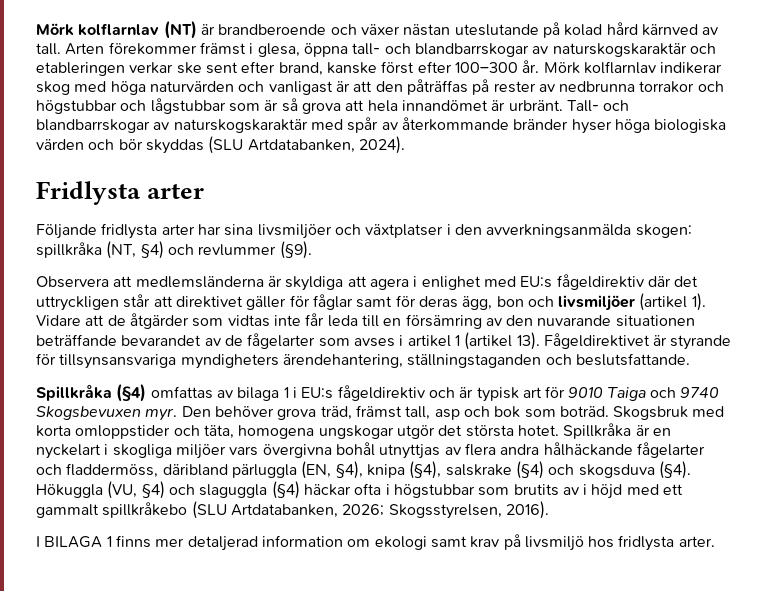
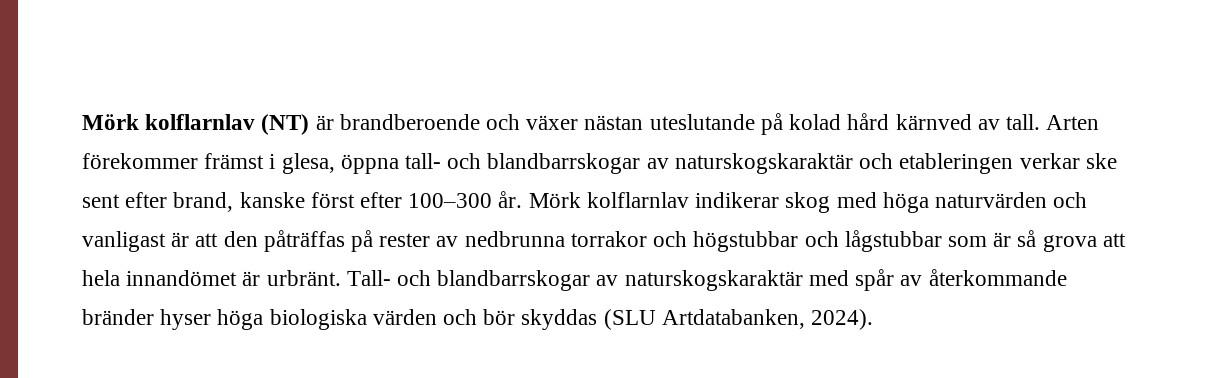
- Fridlysta arter
- Följande fridlysta arter har sina livsmiljöer och växtplatser i den avverkningsanmälda skogen: spillkråka (NT, §4) och revlummer (§9).
- Observera att medlemsländerna är skyldiga att agera i enlighet med EU:s fågeldirektiv där det uttryckligen står att direktivet gäller för fåglar samt för deras ägg, bon och livsmiljöer (artikel 1). Vidare att de åtgärder som vidtas inte får leda till en försämring av den nuvarande situationen beträffande bevarandet av de fågelarter som avses i artikel 1 (artikel 13). Fågeldirektivet är styrande för tillsynsansvariga myndigheters ärendehantering, ställningstaganden och beslutsfattande.
- Spillkråka (§4) omfattas av bilaga 1 i EU:s fågeldirektiv och är typisk art för 9010 Taiga och 9740 Skogsbevuxen myr. Den behöver grova träd, främst tall, asp och bok som boträd. Skogsbruk med korta omloppstider och täta, homogena ungskogar utgör det största hotet. Spillkråka är en nyckelart i skogliga miljöer vars övergivna bohål utnyttjas av flera andra hålhäckande fågelarter och fladdermöss, däribland pärluggla (EN, §4), knipa (§4), salskrake (§4) och skogsduva (§4). Hökuggla (VU, §4) och slaguggla (§4) häckar ofta i högstubbar som brutits av i höjd med ett gammalt spillkråkebo (SLU Artdatabanken, 2026; Skogsstyrelsen, 2016).
- I BILAGA 1 finns mer detaljerad information om ekologi samt krav på livsmiljö hos fridlysta arter.

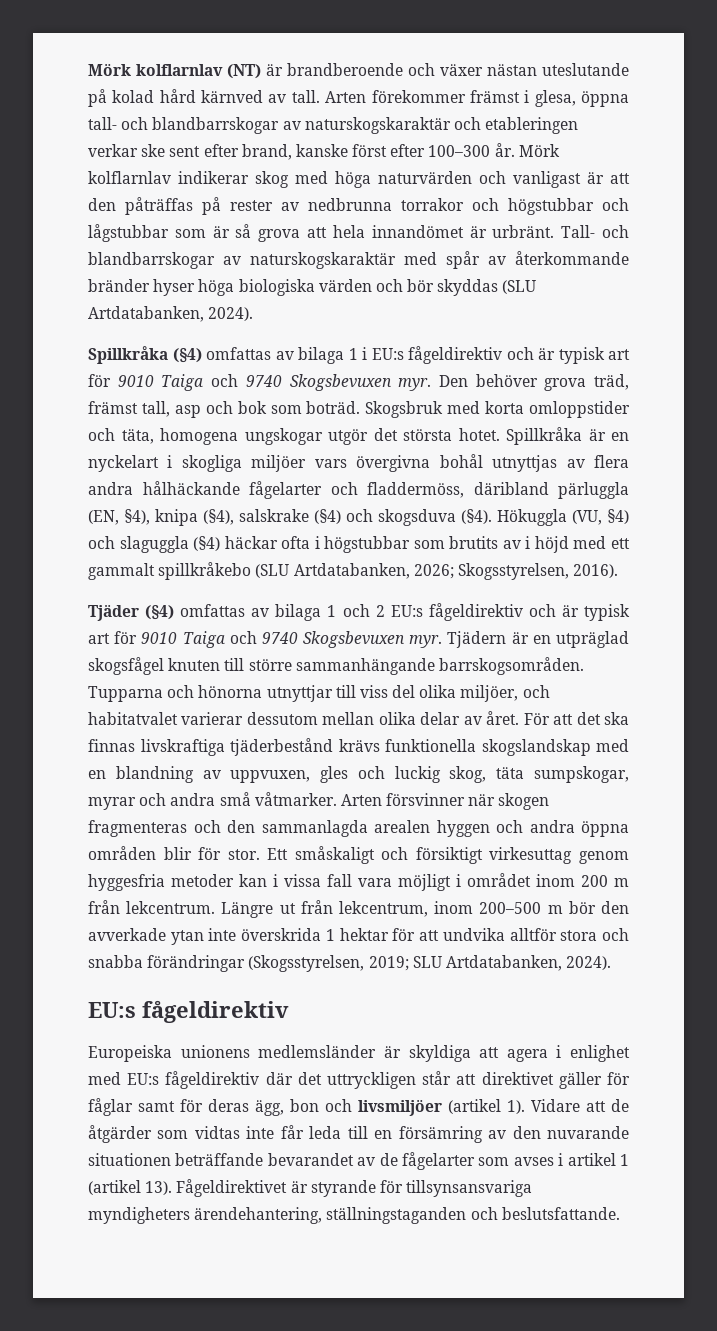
+ Spillkråka (§4) omfattas av bilaga 1 i EU:s fågeldirektiv och är typisk art för 9010 Taiga och 9740 Skogsbevuxen myr. Den behöver grova träd, främst tall, asp och bok som boträd. Skogsbruk med korta omloppstider och täta, homogena ungskogar utgör det största hotet. Spillkråka är en nyckelart i skogliga miljöer vars övergivna bohål utnyttjas av flera andra hålhäckande fågelarter och fladdermöss, däribland pärluggla (EN, §4), knipa (§4), salskrake (§4) och skogsduva (§4). Hökuggla (VU, §4) och slaguggla (§4) häckar ofta i högstubbar som brutits av i höjd med ett gammalt spillkråkebo (SLU Artdatabanken, 2026; Skogsstyrelsen, 2016).
+ Tjäder (§4) omfattas av bilaga 1 och 2 EU:s fågeldirektiv och är typisk art för 9010 Taiga och 9740 Skogsbevuxen myr. Tjädern är en utpräglad skogsfågel knuten till större sammanhängande barrskogsområden. Tupparna och hönorna utnyttjar till viss del olika miljöer, och habitatvalet varierar dessutom mellan olika delar av året. För att det ska finnas livskraftiga tjäderbestånd krävs funktionella skogslandskap med en blandning av uppvuxen, gles och luckig skog, täta sumpskogar, myrar och andra små våtmarker. Arten försvinner när skogen fragmenteras och den sammanlagda arealen hyggen och andra öppna områden blir för stor. Ett småskaligt och försiktigt virkesuttag genom hyggesfria metoder kan i vissa fall vara möjligt i området inom 200 m från lekcentrum. Längre ut från lekcentrum, inom 200–500 m bör den avverkade ytan inte överskrida 1 hektar för att undvika alltför stora och snabba förändringar (Skogsstyrelsen, 2019; SLU Artdatabanken, 2024).
+ EU:s fågeldirektiv
+ Europeiska unionens medlemsländer är skyldiga att agera i enlighet med EU:s fågeldirektiv där det uttryckligen står att direktivet gäller för fåglar samt för deras ägg, bon och livsmiljöer (artikel 1). Vidare att de åtgärder som vidtas inte får leda till en försämring av den nuvarande situationen beträffande bevarandet av de fågelarter som avses i artikel 1 (artikel 13). Fågeldirektivet är styrande för tillsynsansvariga myndigheters ärendehantering, ställningstaganden och beslutsfattande.

